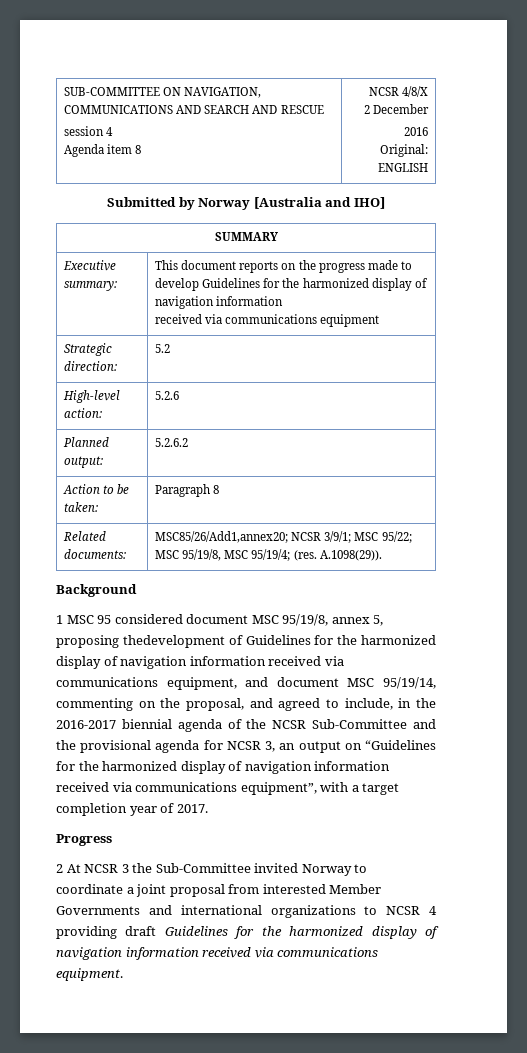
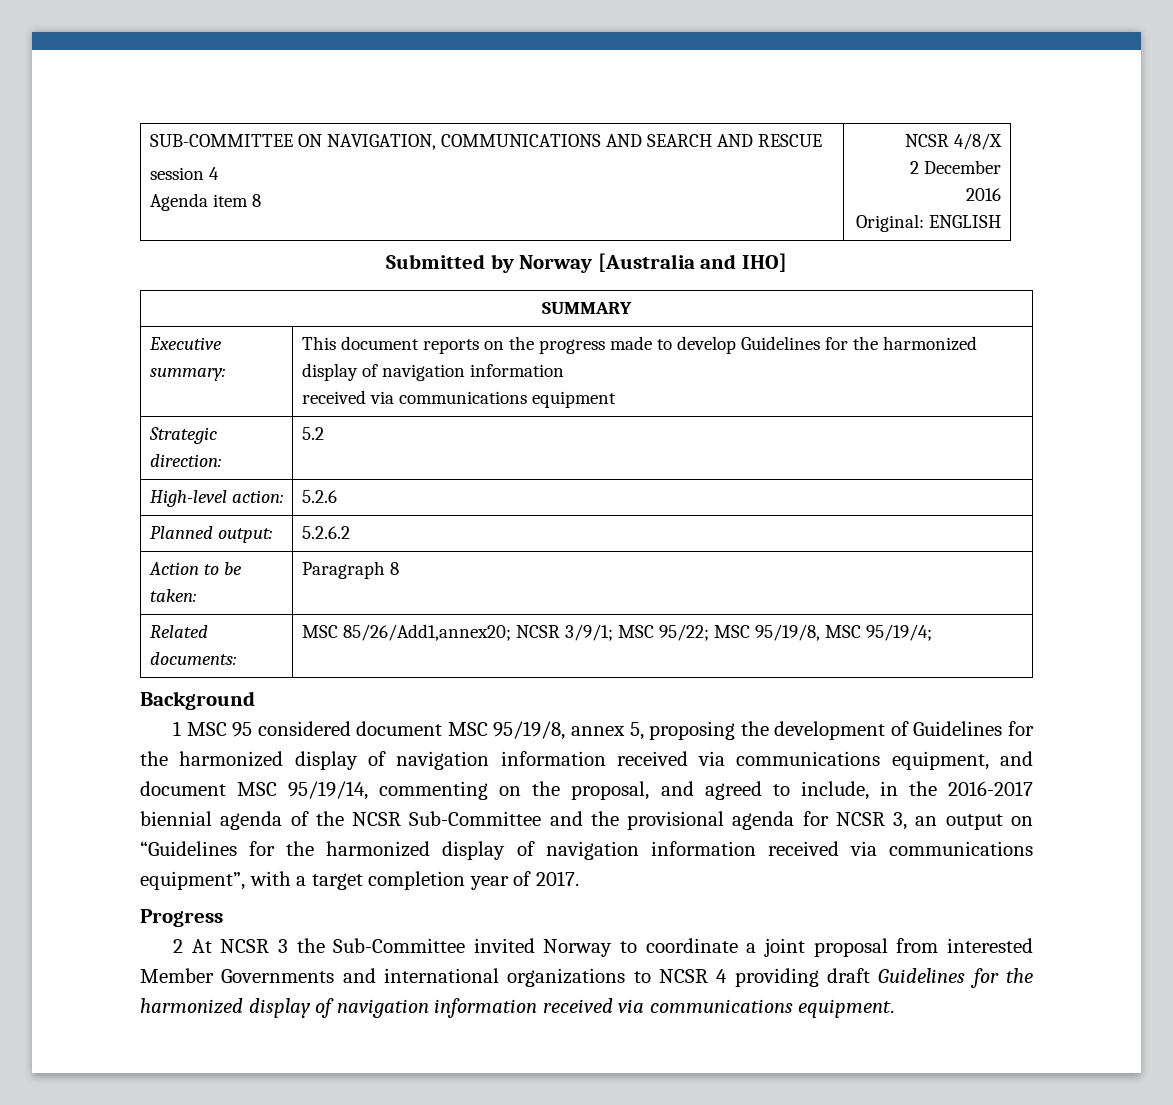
- Related documents: | MSC85/26/Add1,annex20; NCSR 3/9/1; MSC 95/22; MSC 95/19/8, MSC 95/19/4; (res. A.1098(29)).
+ Related documents: | MSC 85/26/Add1,annex20; NCSR 3/9/1; MSC 95/22; MSC 95/19/8, MSC 95/19/4;
- 1 MSC 95 considered document MSC 95/19/8, annex 5, proposing thedevelopment of Guidelines for the harmonized display of navigation information received via communications equipment, and document MSC 95/19/14, commenting on the proposal, and agreed to include, in the 2016-2017 biennial agenda of the NCSR Sub-Committee and the provisional agenda for NCSR 3, an output on “Guidelines for the harmonized display of navigation information received via communications equipment”, with a target completion year of 2017.
+ 1 MSC 95 considered document MSC 95/19/8, annex 5, proposing the development of Guidelines for the harmonized display of navigation information received via communications equipment, and document MSC 95/19/14, commenting on the proposal, and agreed to include, in the 2016-2017 biennial agenda of the NCSR Sub-Committee and the provisional agenda for NCSR 3, an output on “Guidelines for the harmonized display of navigation information received via communications equipment”, with a target completion year of 2017.

